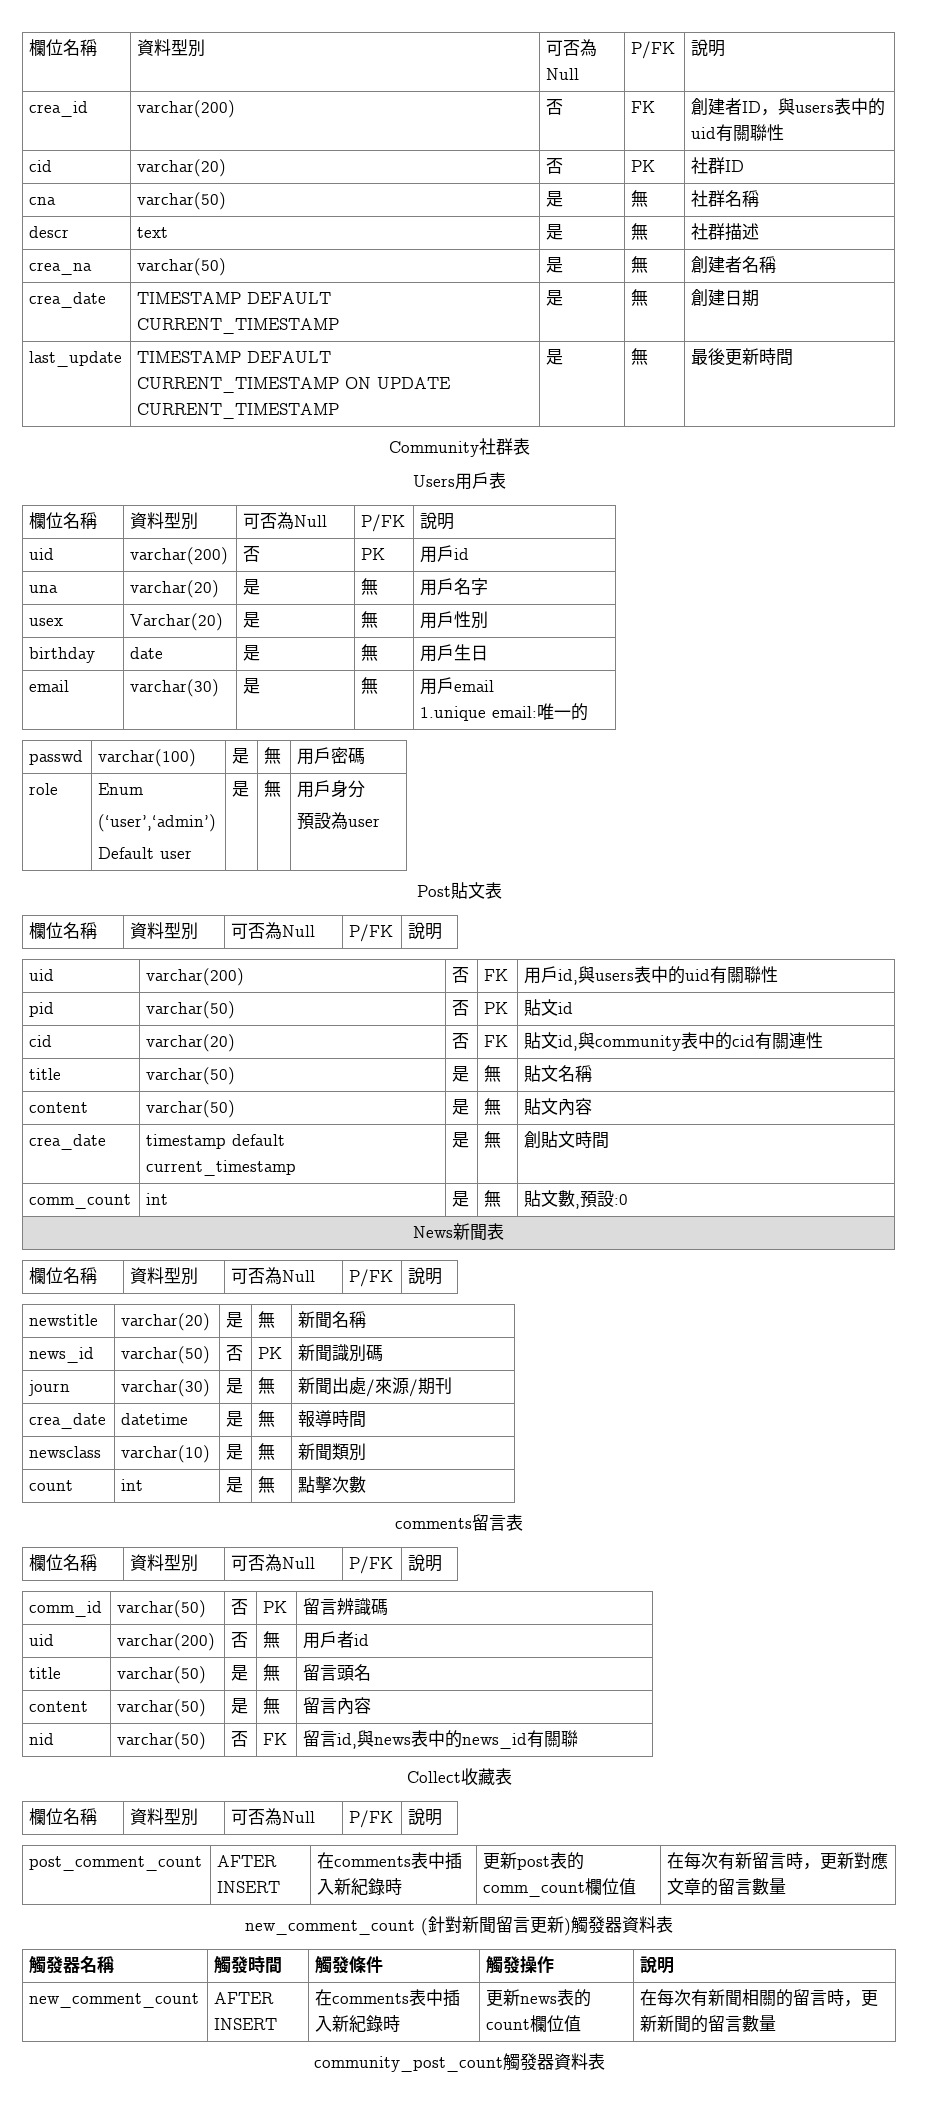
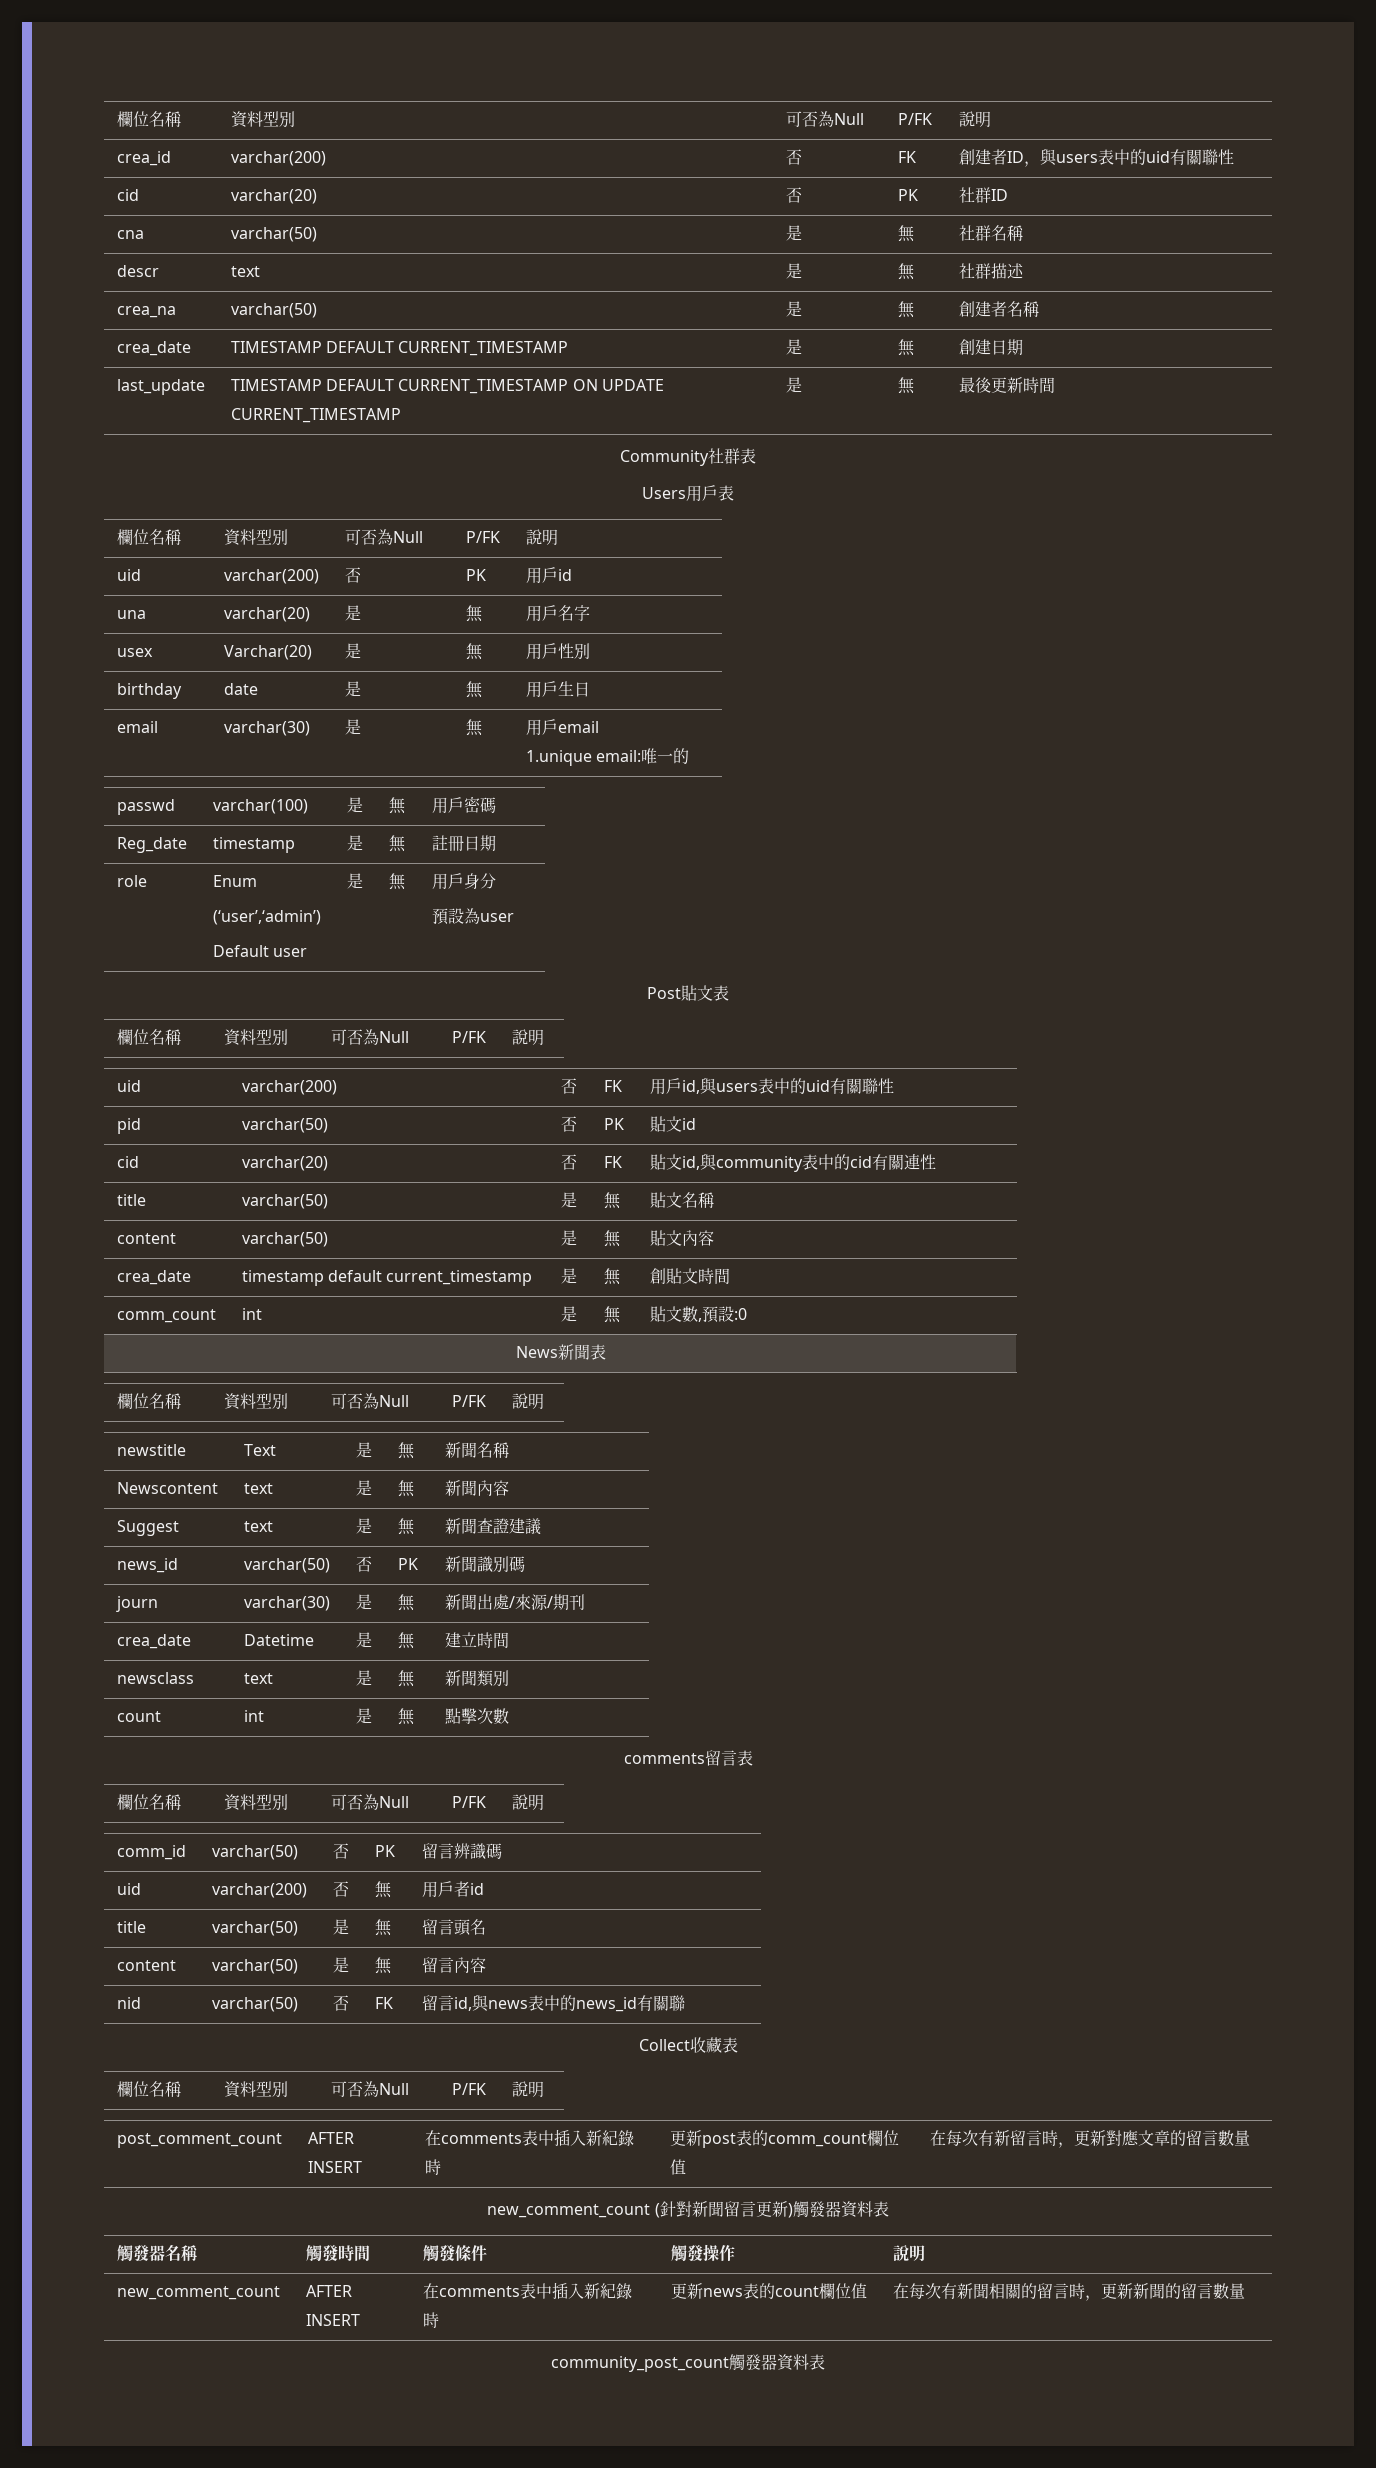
+ Reg_date | timestamp | 是 | 無 | 註冊日期
- newstitle | varchar(20) | 是 | 無 | 新聞名稱
+ newstitle | Text | 是 | 無 | 新聞名稱
+ Newscontent | text | 是 | 無 | 新聞內容
+ Suggest | text | 是 | 無 | 新聞查證建議
- crea_date | datetime | 是 | 無 | 報導時間
+ crea_date | Datetime | 是 | 無 | 建立時間
- newsclass | varchar(10) | 是 | 無 | 新聞類別
+ newsclass | text | 是 | 無 | 新聞類別

